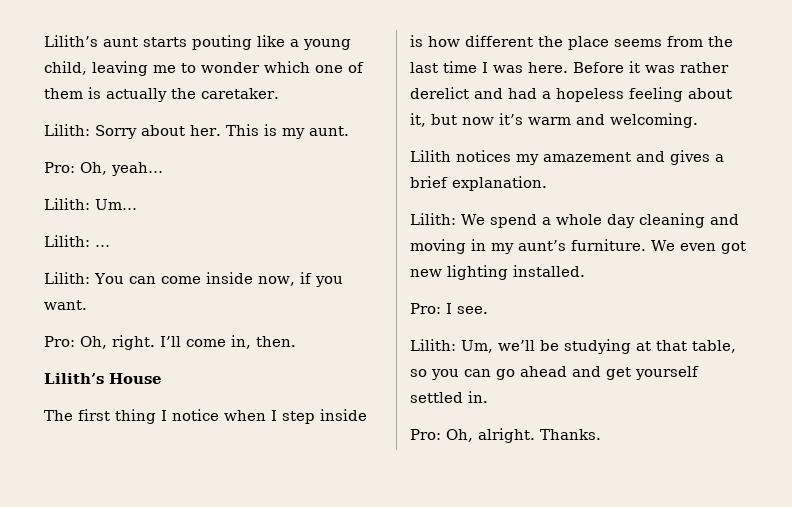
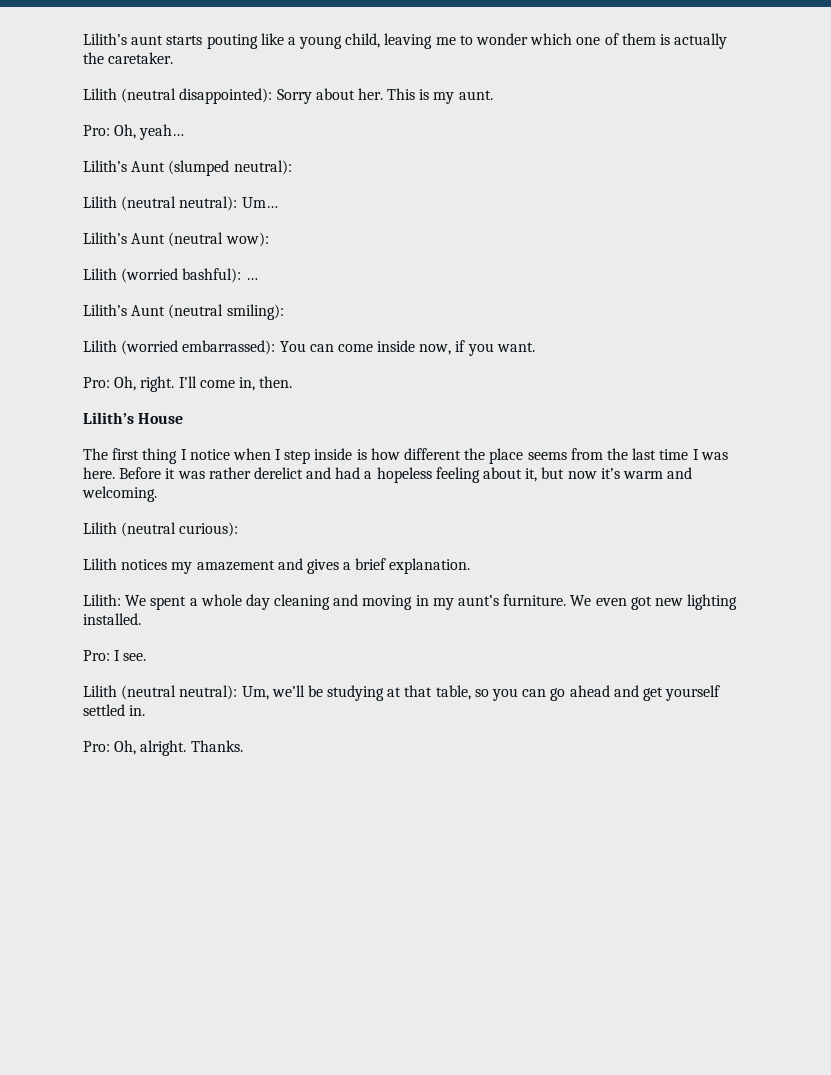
- Lilith: Sorry about her.
+ Lilith (neutral disappointed): Sorry about her.
- Lilith: Um…
- Lilith: …
- Lilith: You can come inside now, if you want.
+ Lilith’s Aunt (slumped neutral):
+ Lilith (neutral neutral): Um…
+ Lilith’s Aunt (neutral wow):
+ Lilith (worried bashful): …
+ Lilith’s Aunt (neutral smiling):
+ Lilith (worried embarrassed): You can come inside now, if you want.
+ Lilith (neutral curious):
- Lilith: We spend a whole day cleaning and moving in my aunt’s furniture.
+ Lilith: We spent a whole day cleaning and moving in my aunt’s furniture.
- Lilith: Um, we’ll be studying at that table, so you can go ahead and get yourself settled in.
+ Lilith (neutral neutral): Um, we’ll be studying at that table, so you can go ahead and get yourself settled in.

